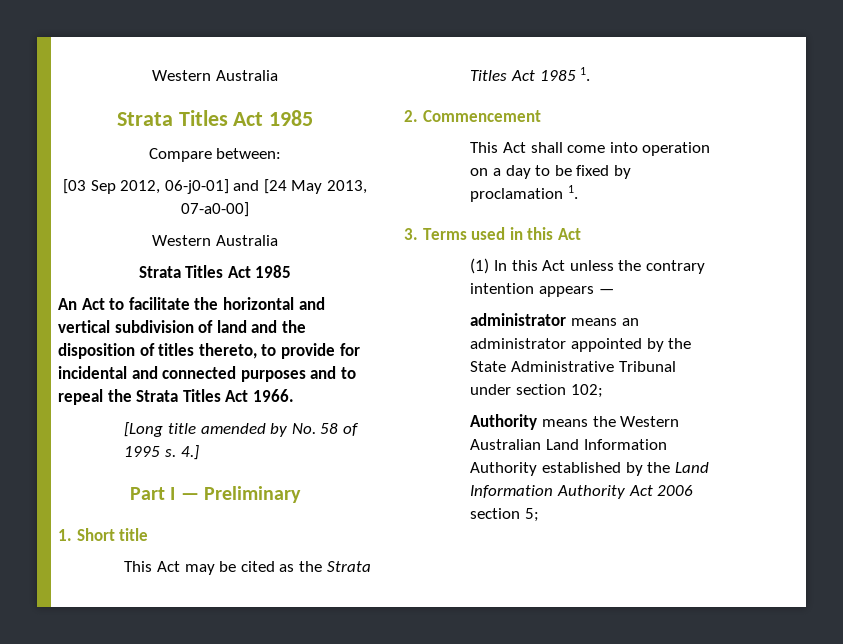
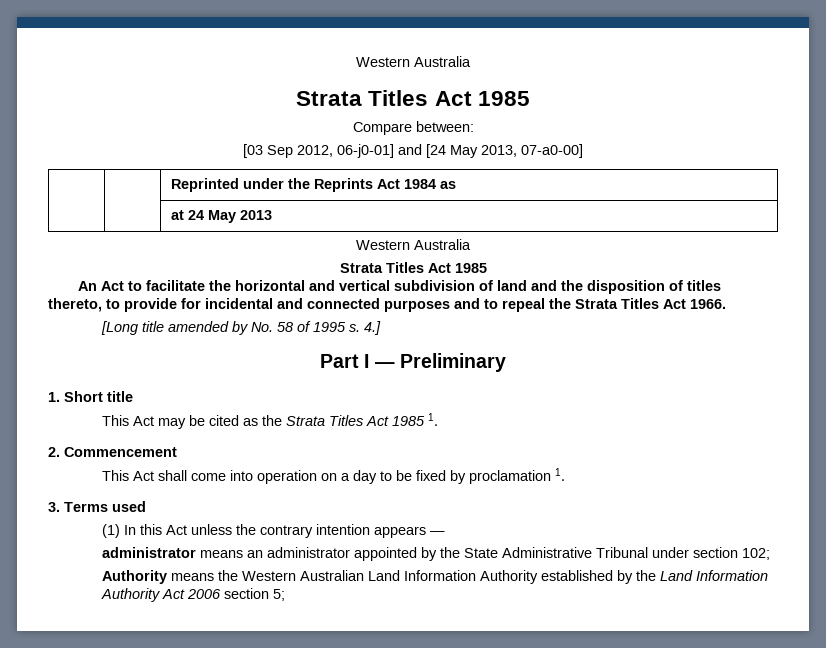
+ | | Reprinted under the Reprints Act 1984 as
+ | | at 24 May 2013
- 3. Terms used in this Act
+ 3. Terms used

